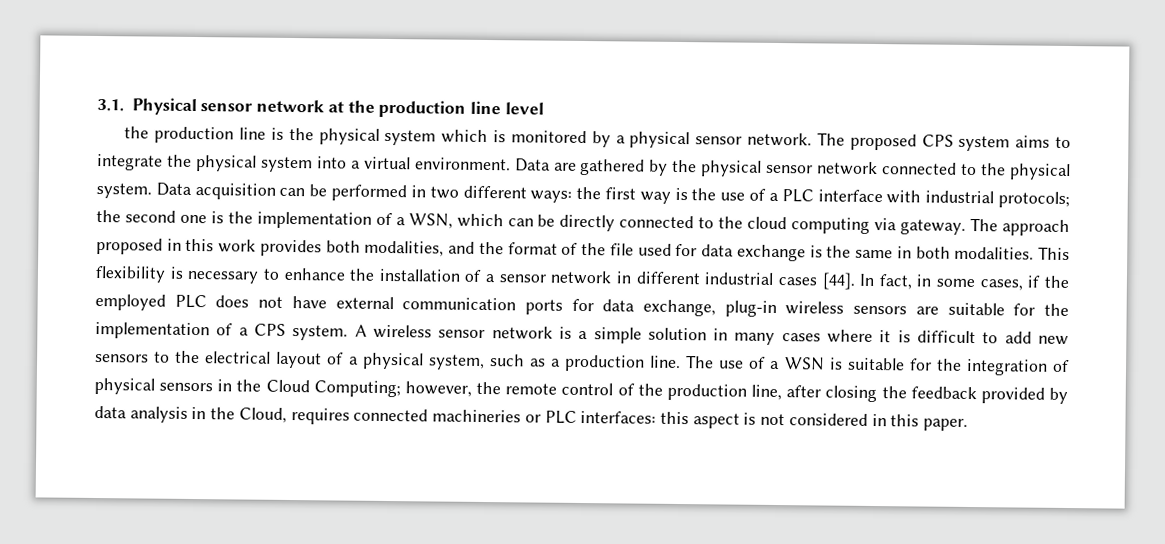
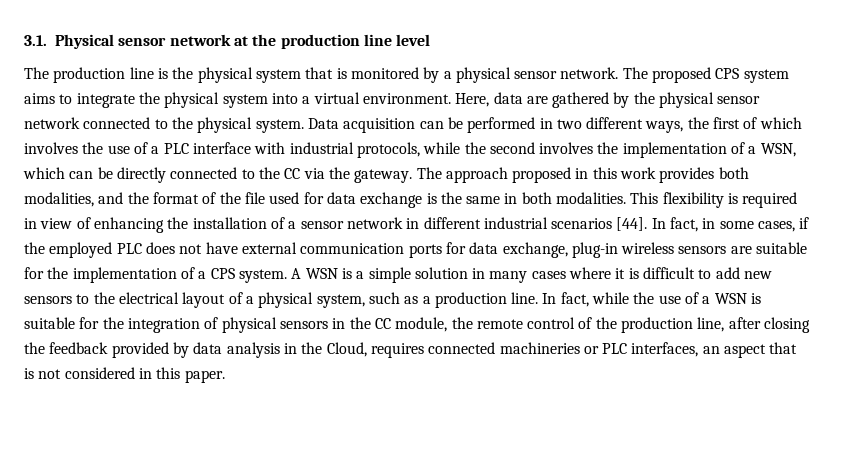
- the production line is the physical system which is monitored by a physical sensor network.
+ The production line is the physical system that is monitored by a physical sensor network.
- Data are gathered by the physical sensor network connected to the physical system.
+ Here, data are gathered by the physical sensor network connected to the physical system.
- Data acquisition can be performed in two different ways: the first way is the use of a PLC interface with industrial protocols; the second one is the implementation of a WSN, which can be directly connected to the cloud computing via gateway.
+ Data acquisition can be performed in two different ways, the first of which involves the use of a PLC interface with industrial protocols, while the second involves the implementation of a WSN, which can be directly connected to the CC via the gateway.
- This flexibility is necessary to enhance the installation of a sensor network in different industrial cases [44].
+ This flexibility is required in view of enhancing the installation of a sensor network in different industrial scenarios [44].
- A wireless sensor network is a simple solution in many cases where it is difficult to add new sensors to the electrical layout of a physical system, such as a production line.
+ A WSN is a simple solution in many cases where it is difficult to add new sensors to the electrical layout of a physical system, such as a production line.
- The use of a WSN is suitable for the integration of physical sensors in the Cloud Computing; however, the remote control of the production line, after closing the feedback provided by data analysis in the Cloud, requires connected machineries or PLC interfaces: this aspect is not considered in this paper.
+ In fact, while the use of a WSN is suitable for the integration of physical sensors in the CC module, the remote control of the production line, after closing the feedback provided by data analysis in the Cloud, requires connected machineries or PLC interfaces, an aspect that is not considered in this paper.

